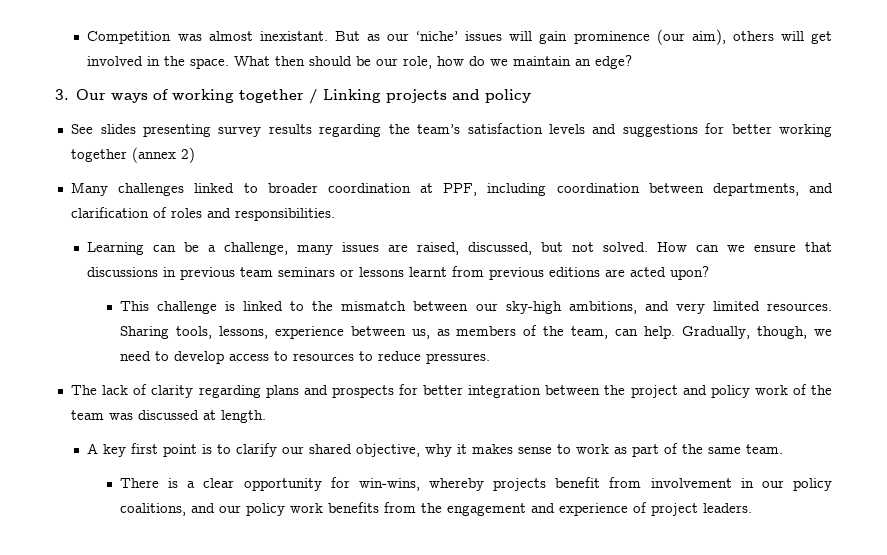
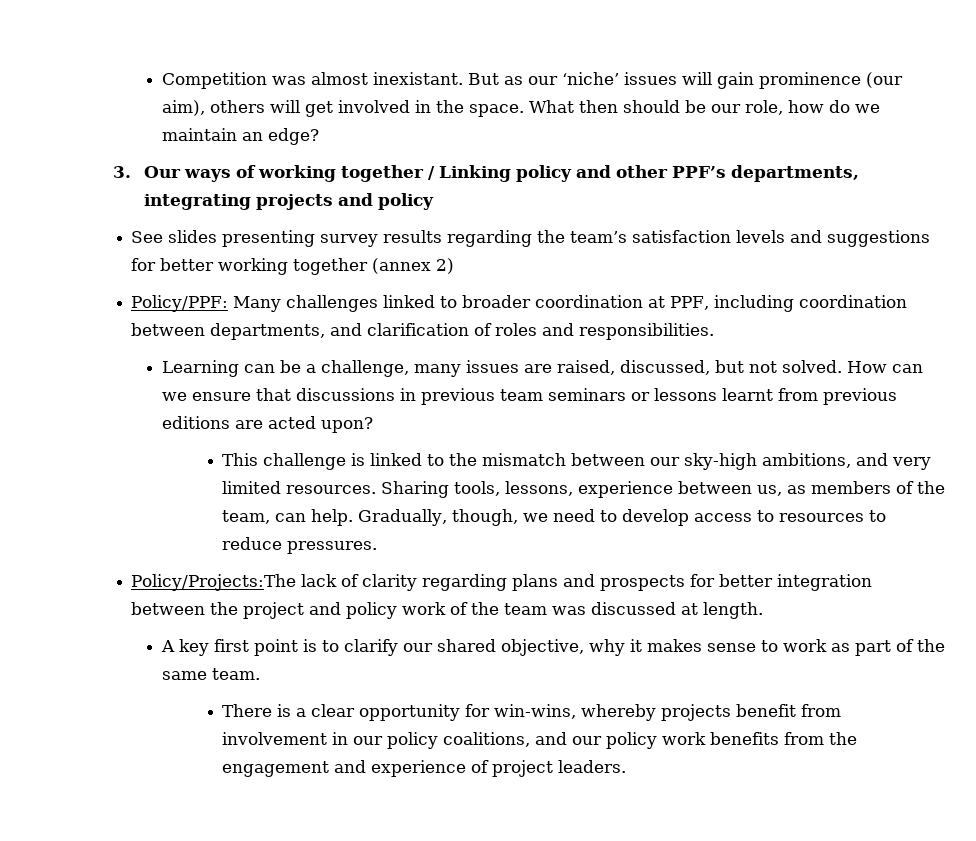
- 3. Our ways of working together / Linking projects and policy
+ 3. Our ways of working together / Linking policy and other PPF’s departments, integrating projects and policy
- Many challenges linked to broader coordination at PPF, including coordination between departments, and clarification of roles and responsibilities.
+ Policy/PPF: Many challenges linked to broader coordination at PPF, including coordination between departments, and clarification of roles and responsibilities.
- The lack of clarity regarding plans and prospects for better integration between the project and policy work of the team was discussed at length.
+ Policy/Projects:The lack of clarity regarding plans and prospects for better integration between the project and policy work of the team was discussed at length.

